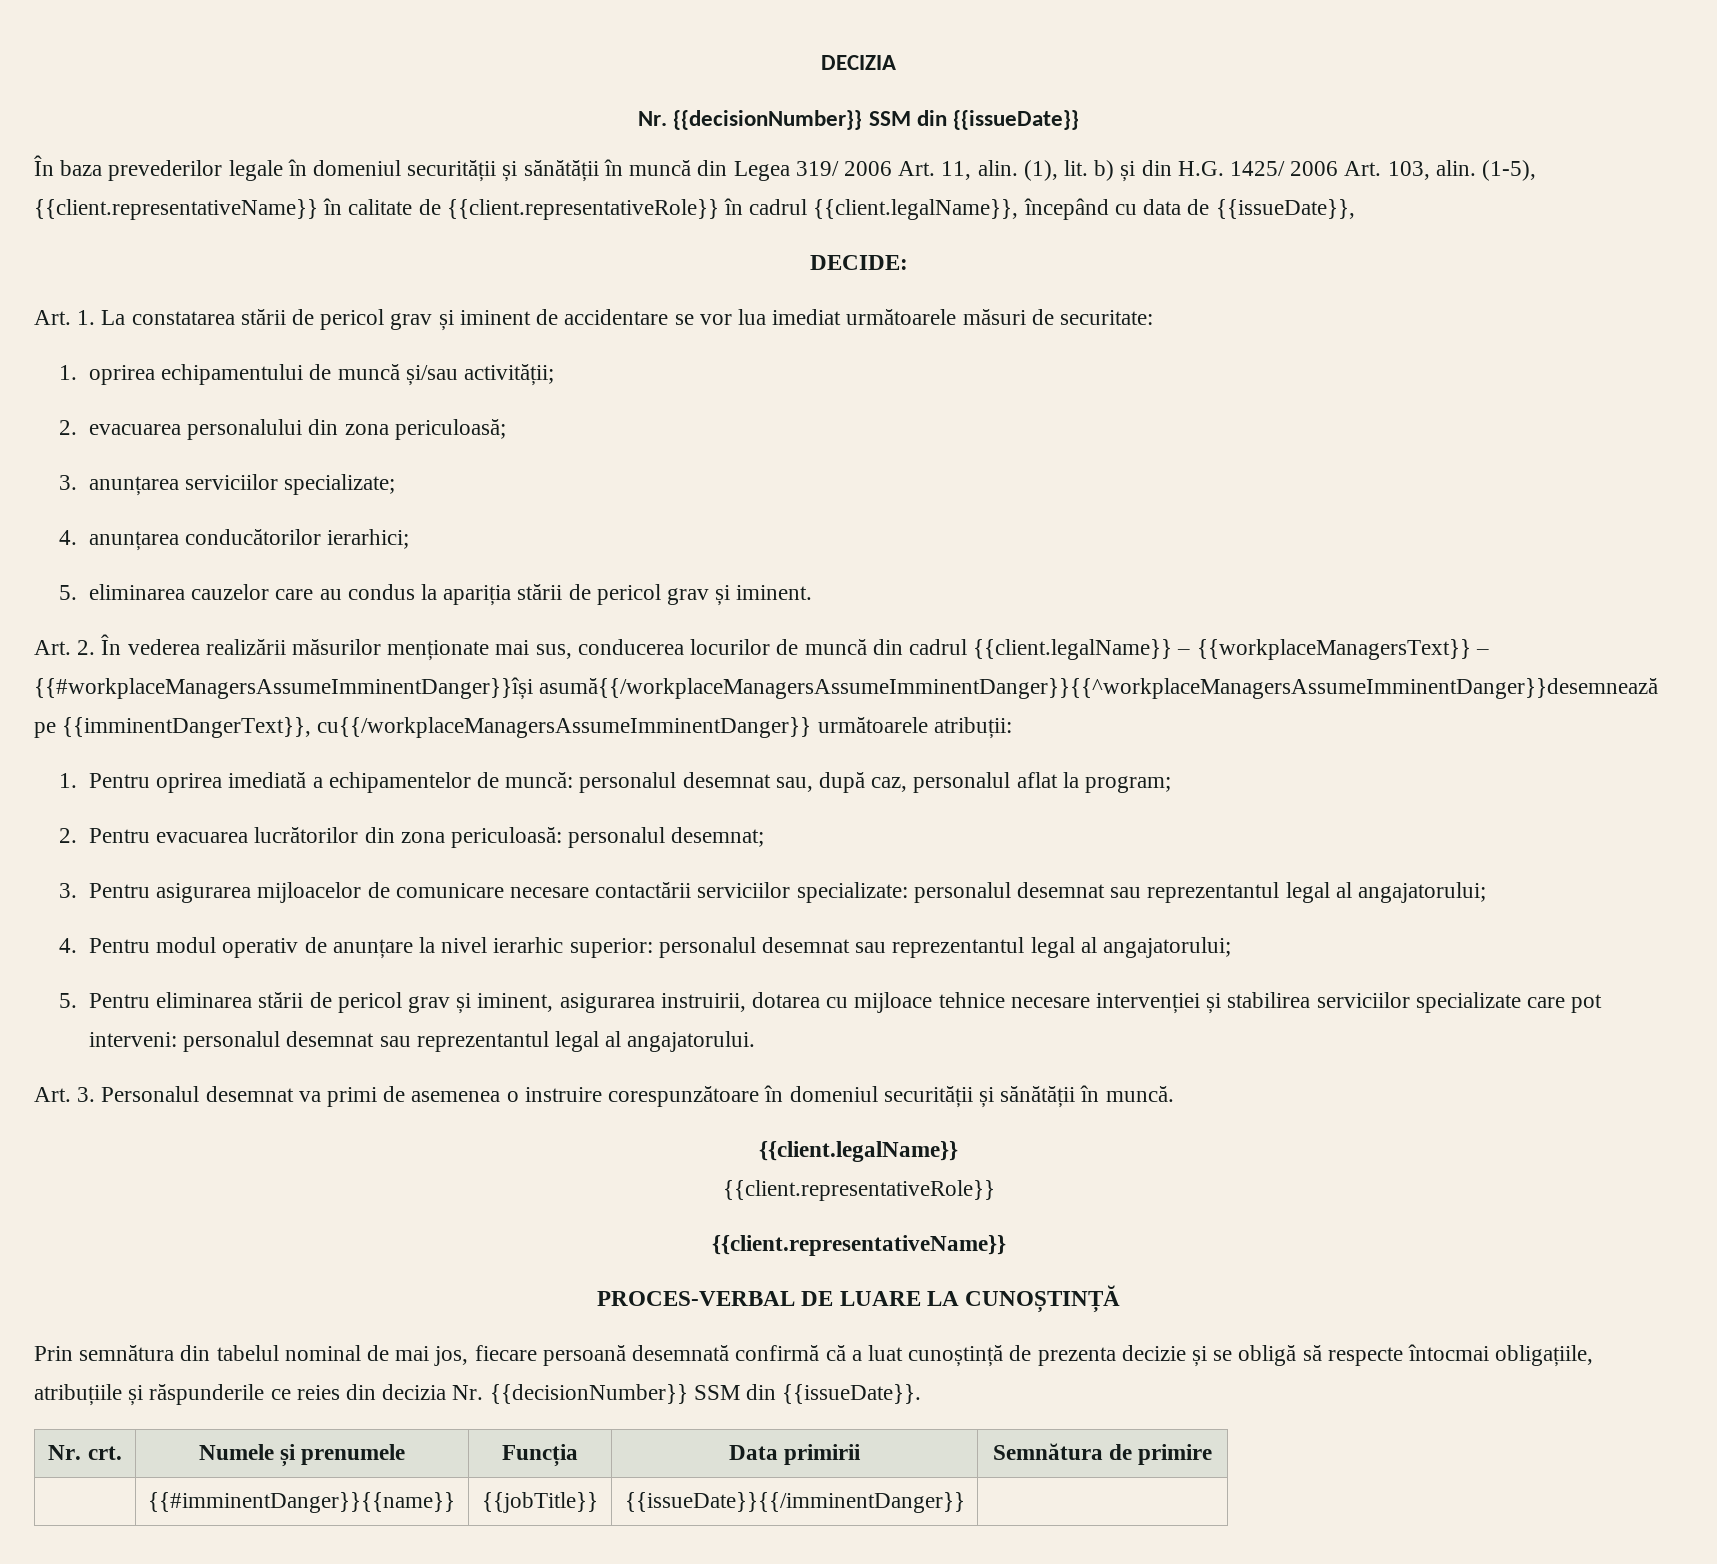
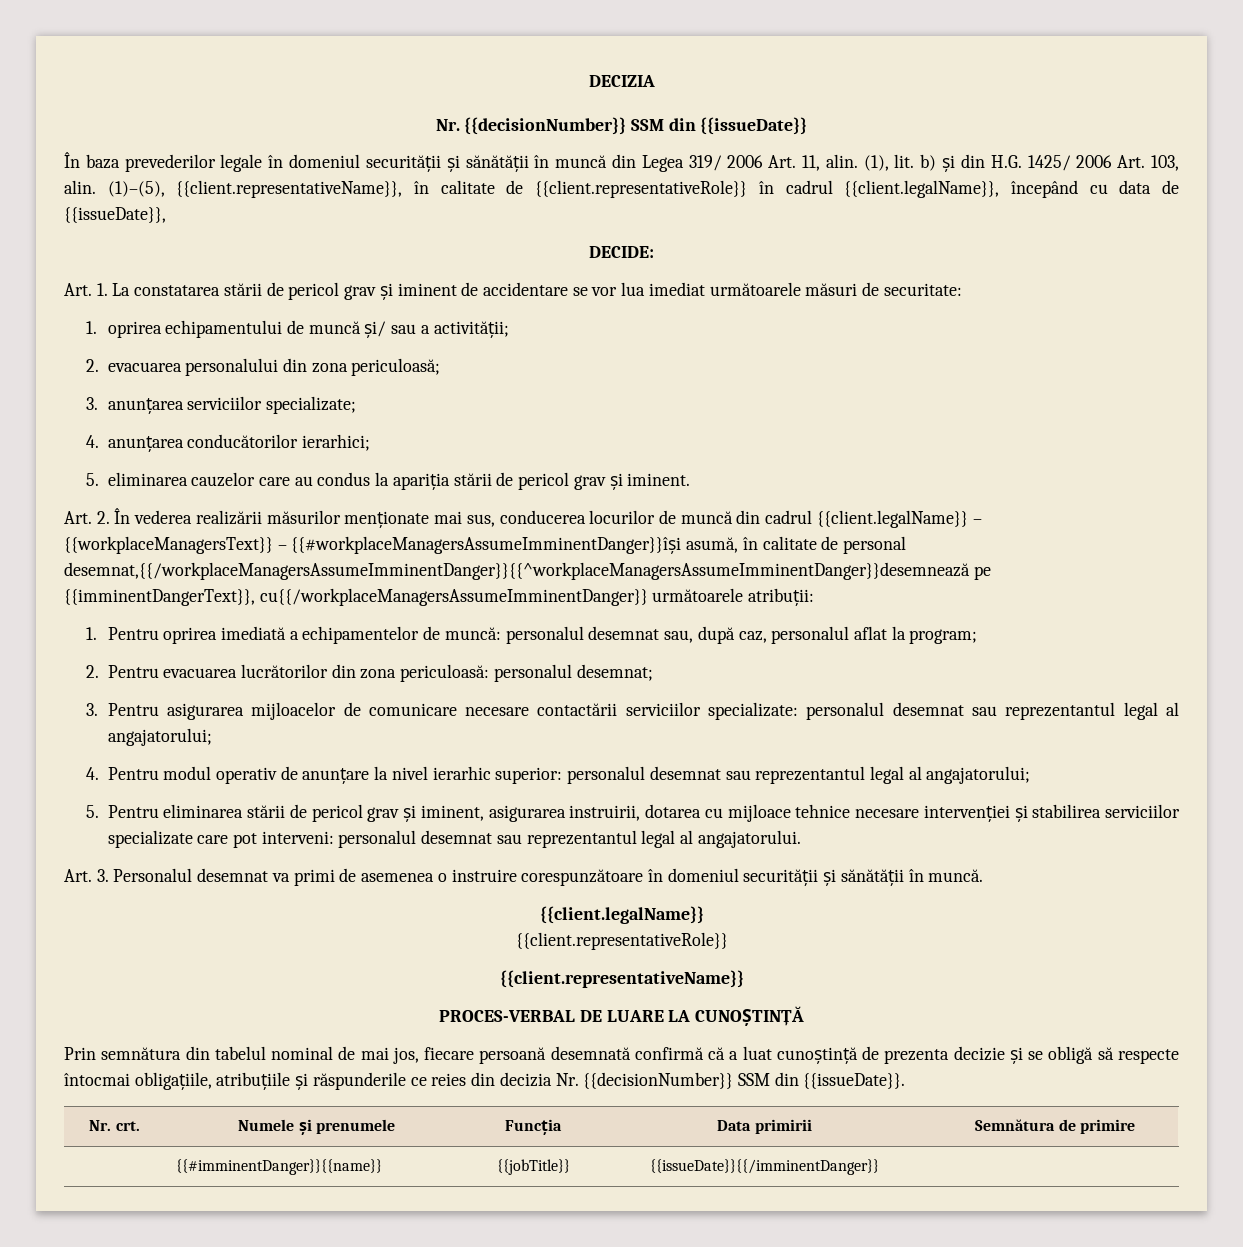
- (1-5), {{client.representativeName}} în calitate de {{client.representativeRole}} în cadrul {{client.legalName}}, începând cu data de {{issueDate}},
+ (1)–(5), {{client.representativeName}}, în calitate de {{client.representativeRole}} în cadrul {{client.legalName}}, începând cu data de {{issueDate}},
- 1. oprirea echipamentului de muncă și/sau activității;
+ 1. oprirea echipamentului de muncă și/ sau a activității;
- Art. 2. În vederea realizării măsurilor menționate mai sus, conducerea locurilor de muncă din cadrul {{client.legalName}} – {{workplaceManagersText}} – {{#workplaceManagersAssumeImminentDanger}}își asumă{{/workplaceManagersAssumeImminentDanger}}{{^workplaceManagersAssumeImminentDanger}}desemnează pe {{imminentDangerText}}, cu{{/workplaceManagersAssumeImminentDanger}} următoarele atribuții:
+ Art. 2. În vederea realizării măsurilor menționate mai sus, conducerea locurilor de muncă din cadrul {{client.legalName}} – {{workplaceManagersText}} – {{#workplaceManagersAssumeImminentDanger}}își asumă, în calitate de personal desemnat,{{/workplaceManagersAssumeImminentDanger}}{{^workplaceManagersAssumeImminentDanger}}desemnează pe {{imminentDangerText}}, cu{{/workplaceManagersAssumeImminentDanger}} următoarele atribuții:

